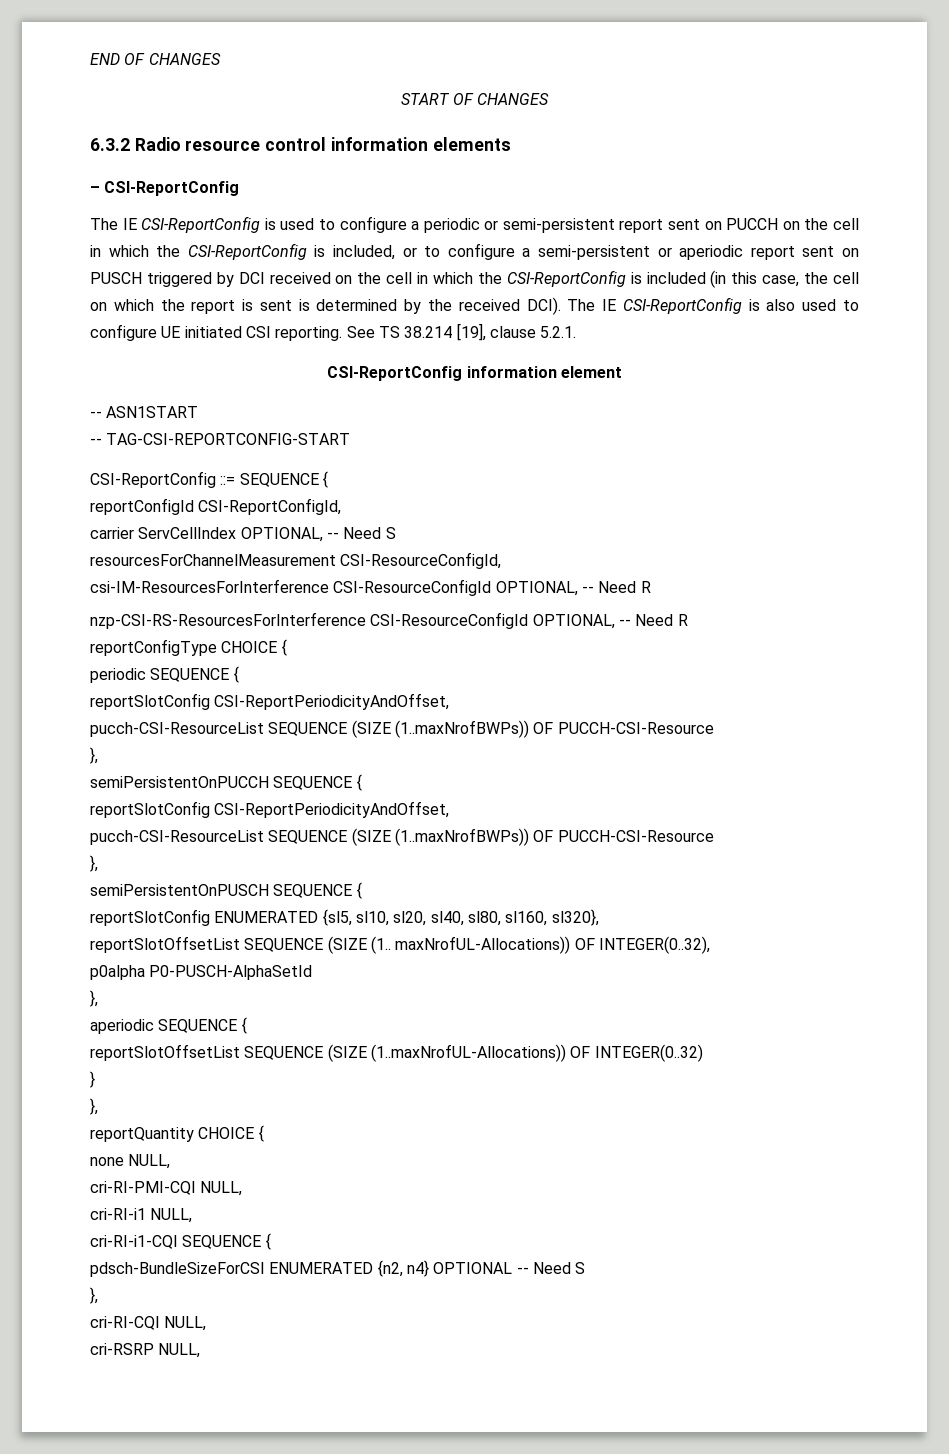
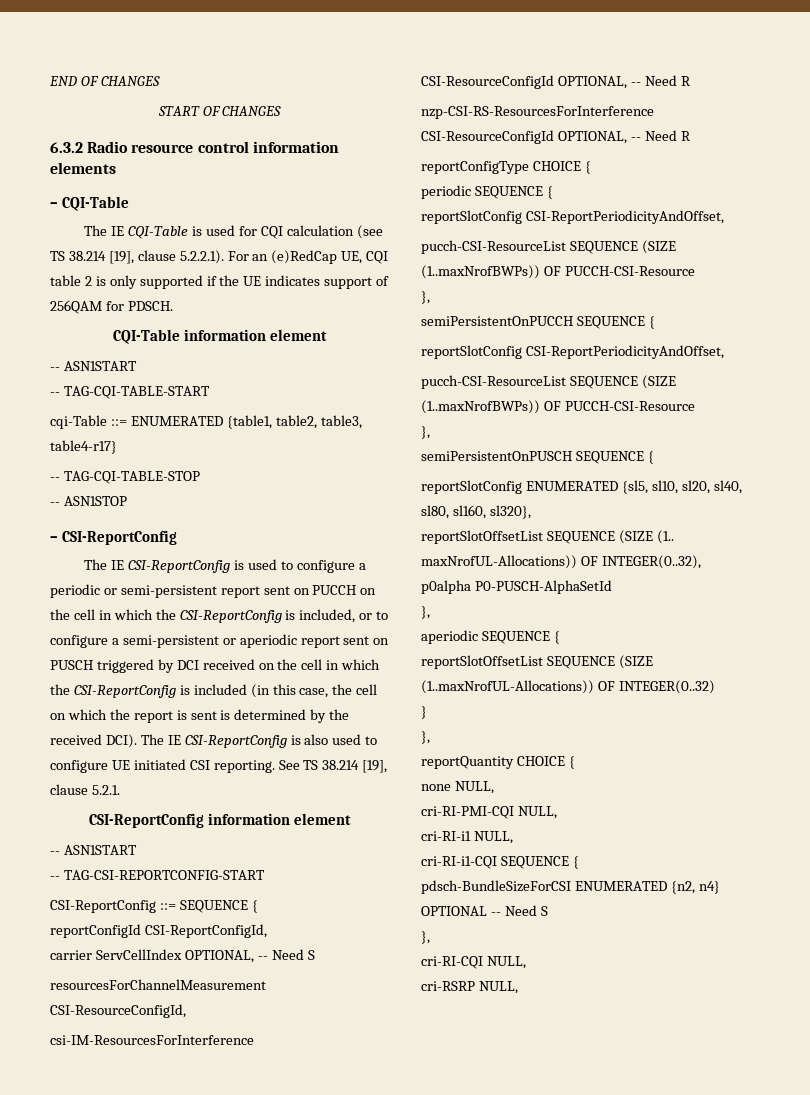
+ – CQI-Table
+ The IE CQI-Table is used for CQI calculation (see TS 38.214 [19], clause 5.2.2.1). For an (e)RedCap UE, CQI table 2 is only supported if the UE indicates support of 256QAM for PDSCH.
+ CQI-Table information element
+ -- ASN1START
+ -- TAG-CQI-TABLE-START
+ cqi-Table ::= ENUMERATED {table1, table2, table3, table4-r17}
+ -- TAG-CQI-TABLE-STOP
+ -- ASN1STOP

